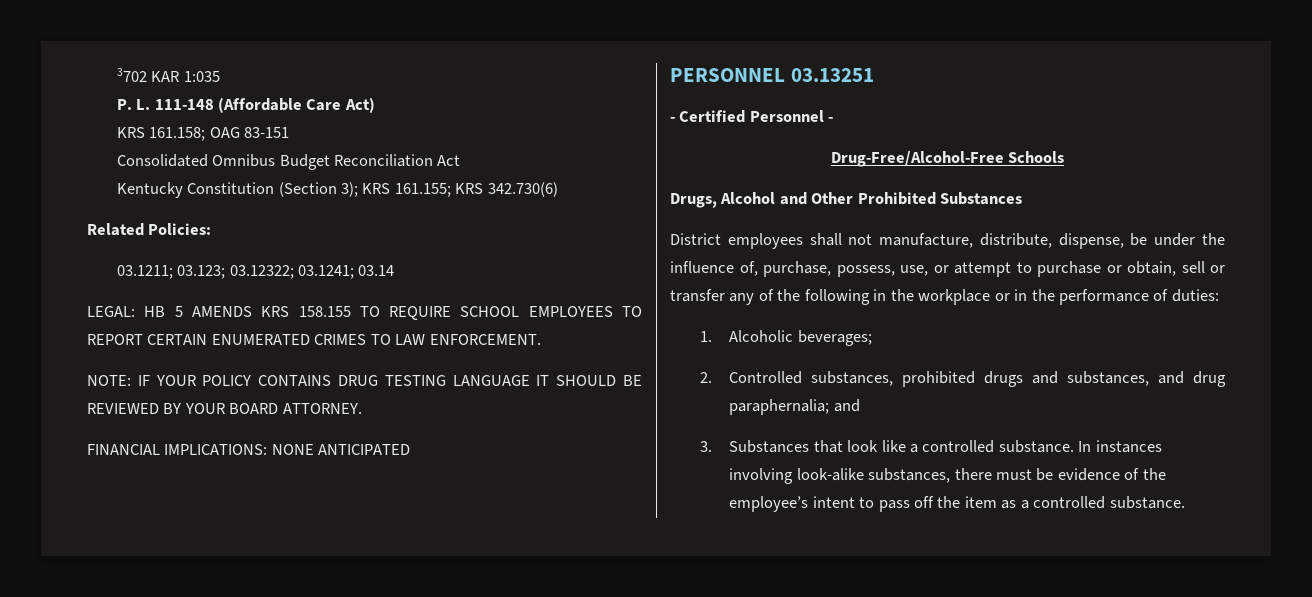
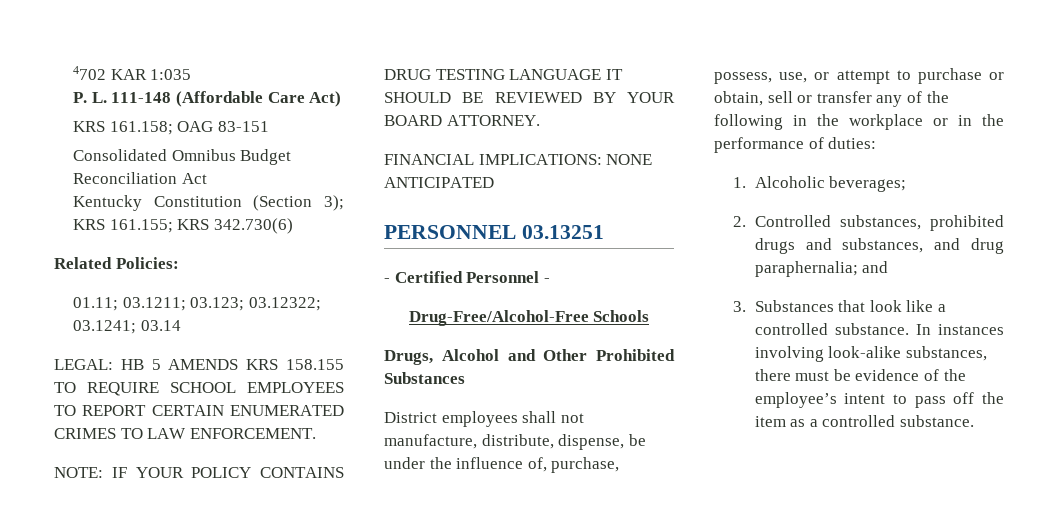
- 3702 KAR 1:035
+ 4702 KAR 1:035
- 03.1211; 03.123; 03.12322; 03.1241; 03.14
+ 01.11; 03.1211; 03.123; 03.12322; 03.1241; 03.14

